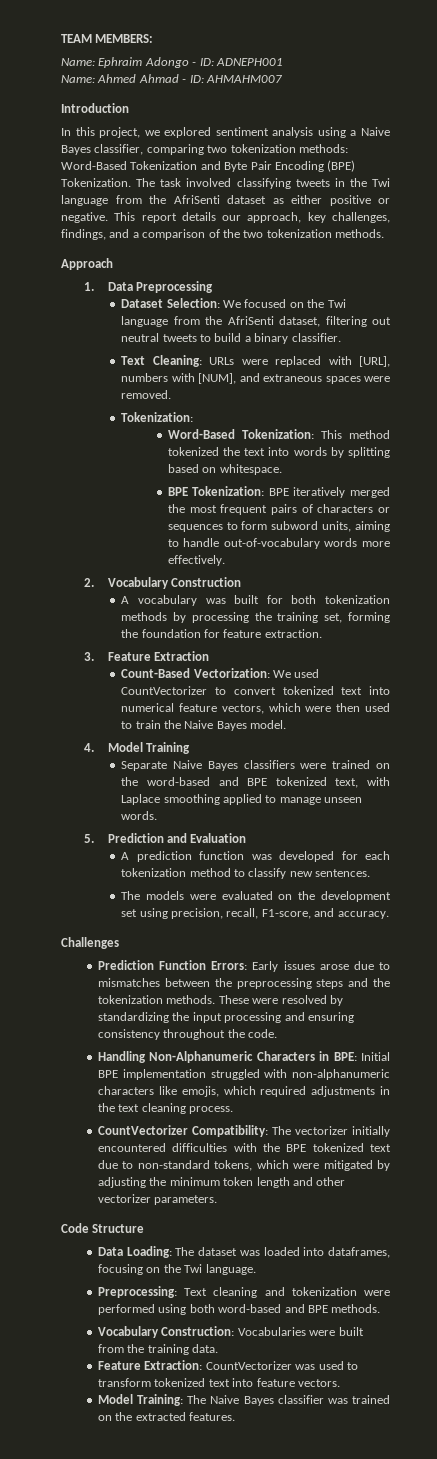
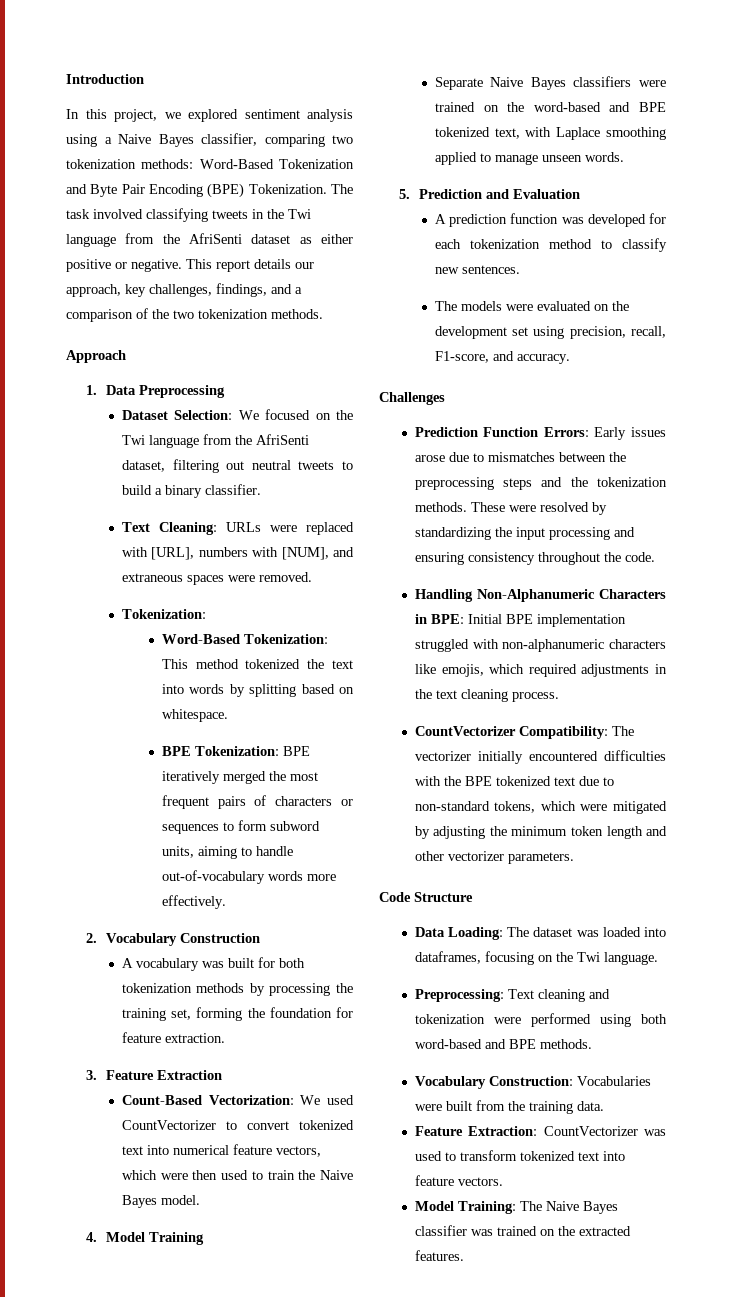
- TEAM MEMBERS:
- Name: Ephraim Adongo - ID: ADNEPH001
- Name: Ahmed Ahmad - ID: AHMAHM007

